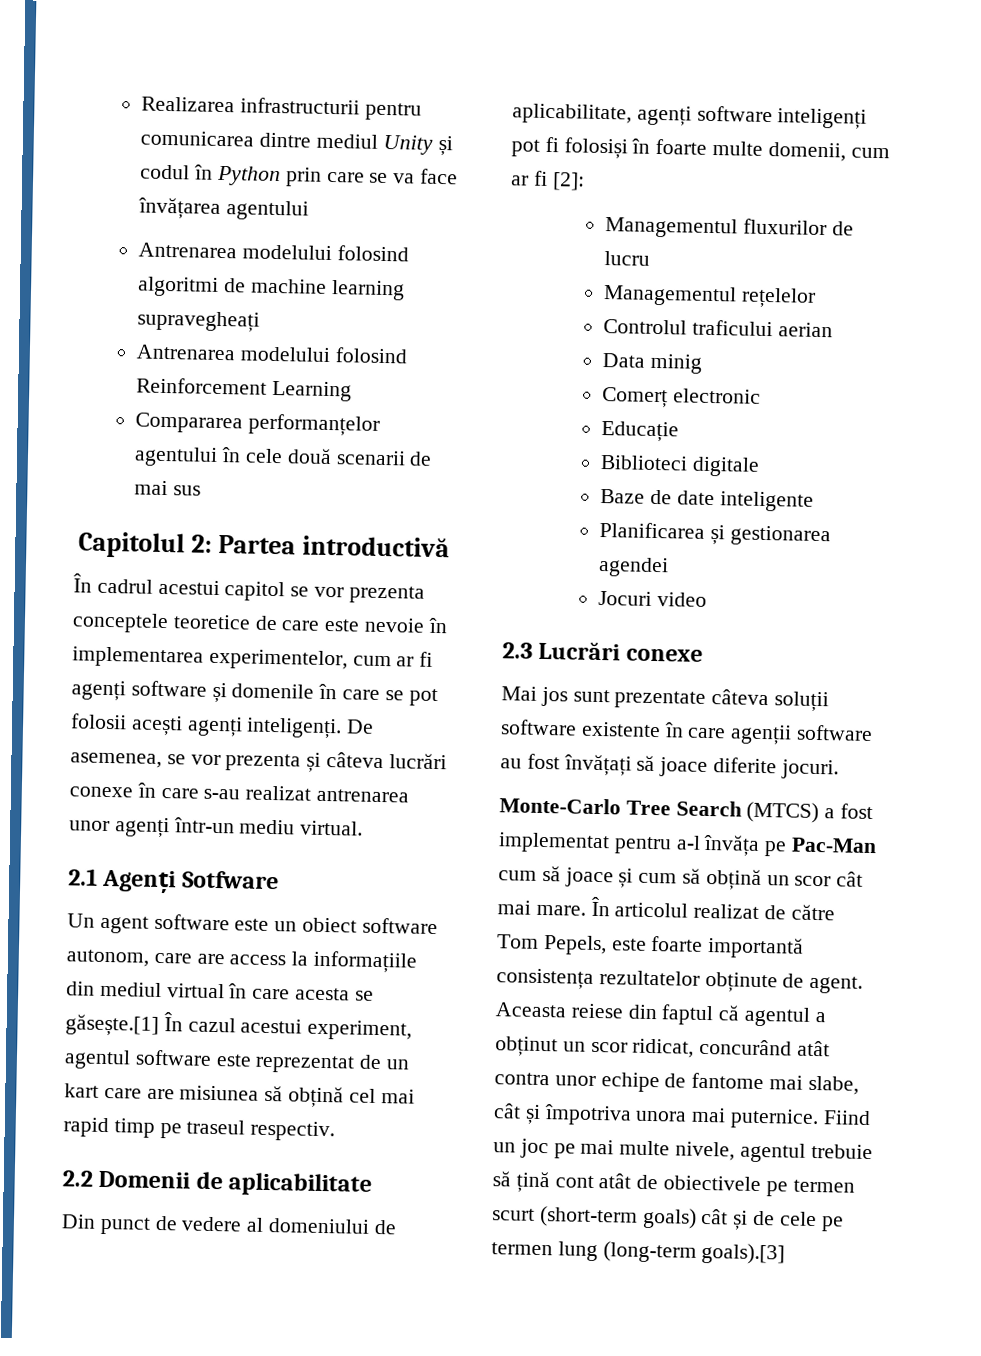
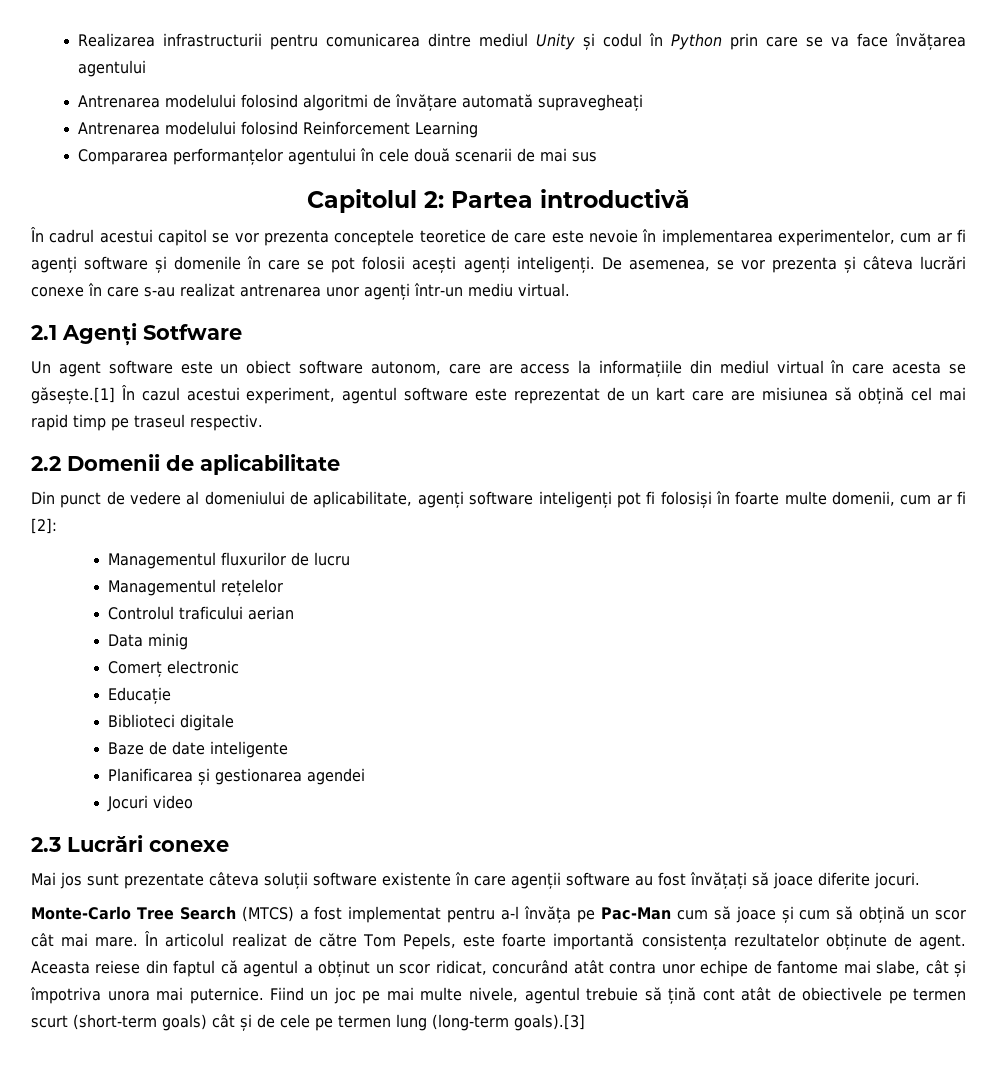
- Antrenarea modelului folosind algoritmi de machine learning supravegheați
+ Antrenarea modelului folosind algoritmi de învățare automată supravegheați

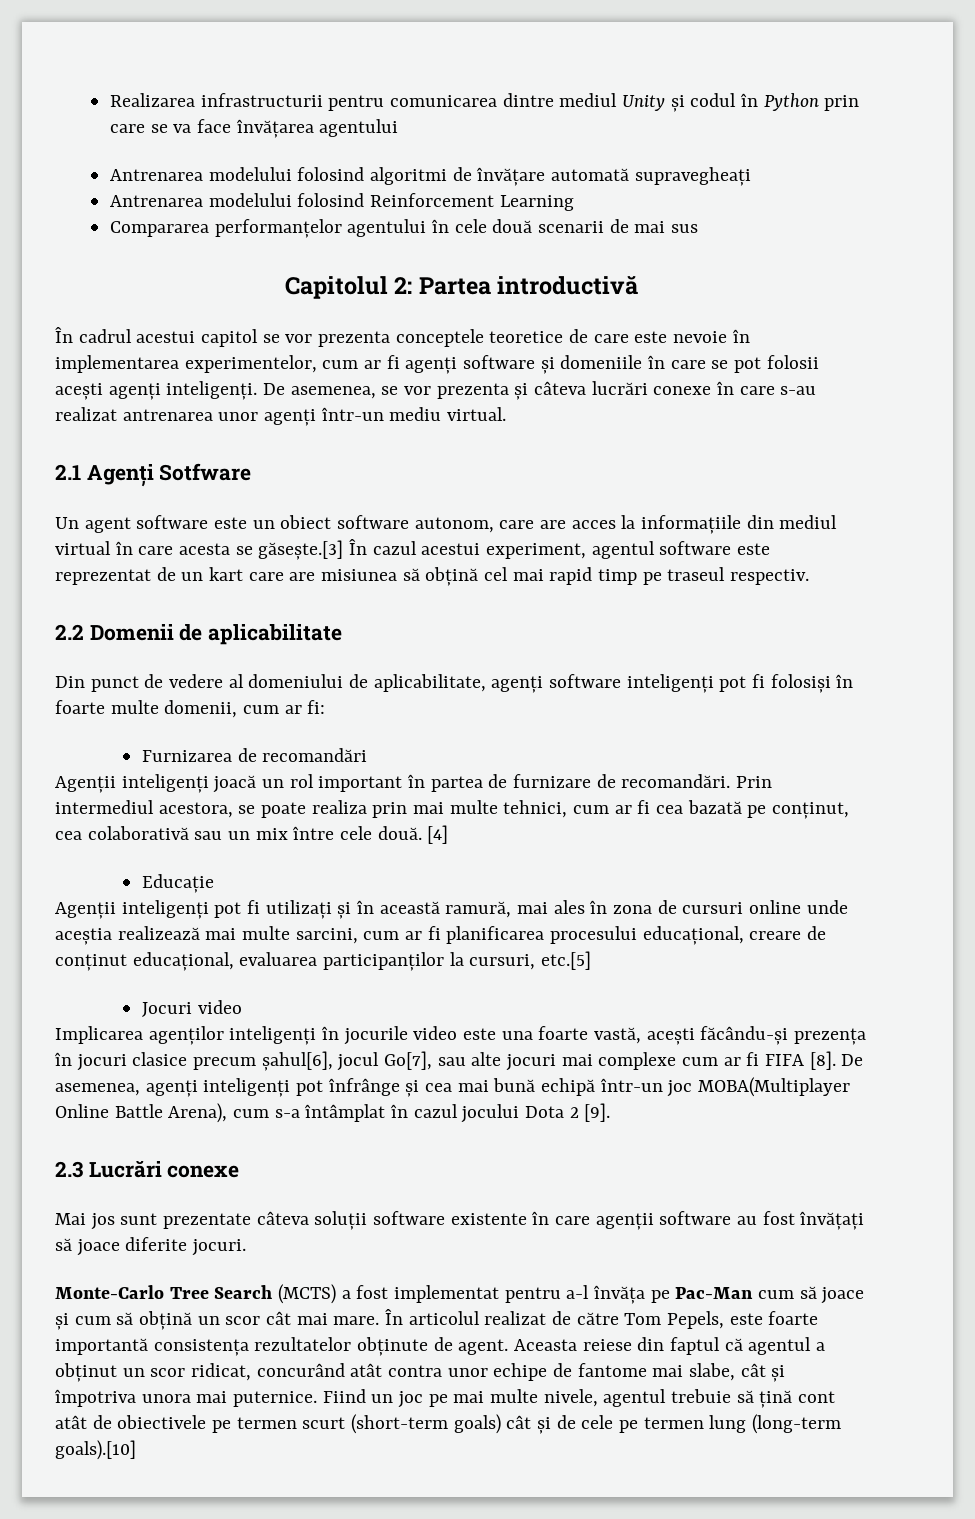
- În cadrul acestui capitol se vor prezenta conceptele teoretice de care este nevoie în implementarea experimentelor, cum ar fi agenți software și domenile în care se pot folosii acești agenți inteligenți.
+ În cadrul acestui capitol se vor prezenta conceptele teoretice de care este nevoie în implementarea experimentelor, cum ar fi agenți software și domeniile în care se pot folosii acești agenți inteligenți.
- Un agent software este un obiect software autonom, care are access la informațiile din mediul virtual în care acesta se găsește.[1] În cazul acestui experiment, agentul software este reprezentat de un kart care are misiunea să obțină cel mai rapid timp pe traseul respectiv.
+ Un agent software este un obiect software autonom, care are acces la informațiile din mediul virtual în care acesta se găsește.[3] În cazul acestui experiment, agentul software este reprezentat de un kart care are misiunea să obțină cel mai rapid timp pe traseul respectiv.
- Din punct de vedere al domeniului de aplicabilitate, agenți software inteligenți pot fi folosiși în foarte multe domenii, cum ar fi [2]:
- Managementul fluxurilor de lucru
- Managementul rețelelor
- Controlul traficului aerian
- Data minig
- Comerț electronic
+ Din punct de vedere al domeniului de aplicabilitate, agenți software inteligenți pot fi folosiși în foarte multe domenii, cum ar fi:
+ Furnizarea de recomandări
+ Agenții inteligenți joacă un rol important în partea de furnizare de recomandări. Prin intermediul acestora, se poate realiza prin mai multe tehnici, cum ar fi cea bazată pe conținut, cea colaborativă sau un mix între cele două. [4]
  Educație
- Biblioteci digitale
- Baze de date inteligente
- Planificarea și gestionarea agendei
+ Agenții inteligenți pot fi utilizați și în această ramură, mai ales în zona de cursuri online unde aceștia realizează mai multe sarcini, cum ar fi planificarea procesului educațional, creare de conținut educațional, evaluarea participanților la cursuri, etc.[5]
  Jocuri video
+ Implicarea agenților inteligenți în jocurile video este una foarte vastă, acești făcându-și prezența în jocuri clasice precum șahul[6], jocul Go[7], sau alte jocuri mai complexe cum ar fi FIFA [8]. De asemenea, agenți inteligenți pot înfrânge și cea mai bună echipă într-un joc MOBA(Multiplayer Online Battle Arena), cum s-a întâmplat în cazul jocului Dota 2 [9].
- Monte-Carlo Tree Search (MTCS) a fost implementat pentru a-l învăța pe Pac-Man cum să joace și cum să obțină un scor cât mai mare.
+ Monte-Carlo Tree Search (MCTS) a fost implementat pentru a-l învăța pe Pac-Man cum să joace și cum să obțină un scor cât mai mare.
- Fiind un joc pe mai multe nivele, agentul trebuie să țină cont atât de obiectivele pe termen scurt (short-term goals) cât și de cele pe termen lung (long-term goals).[3]
+ Fiind un joc pe mai multe nivele, agentul trebuie să țină cont atât de obiectivele pe termen scurt (short-term goals) cât și de cele pe termen lung (long-term goals).[10]

